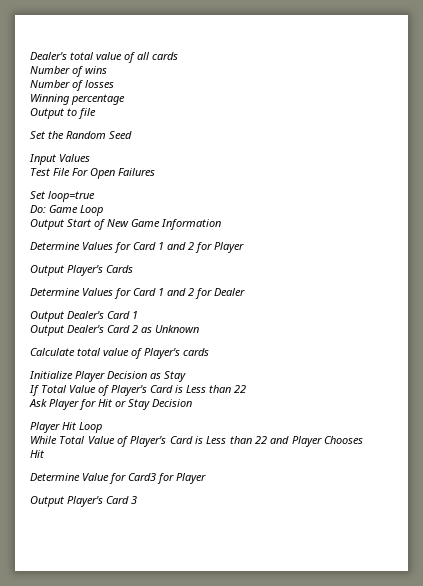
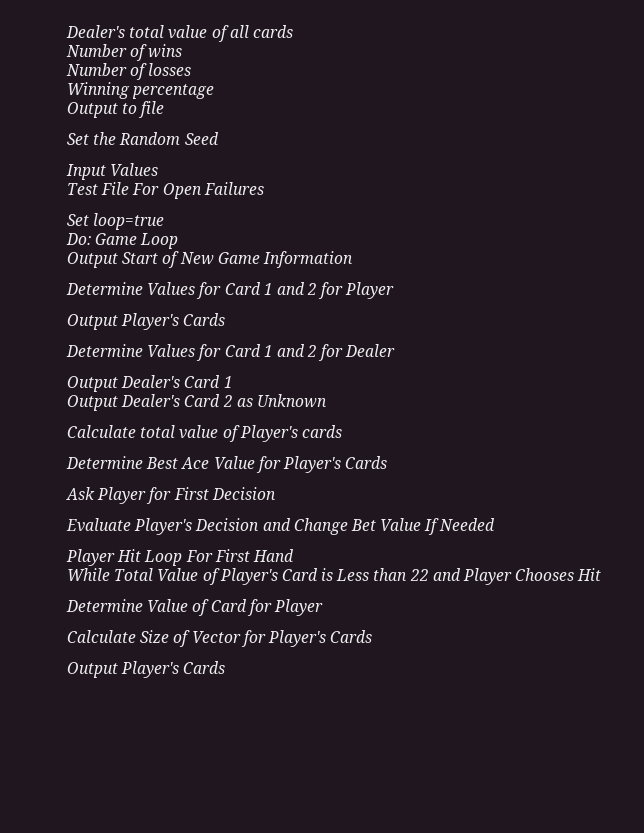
- Initialize Player Decision as Stay
- If Total Value of Player's Card is Less than 22
- Ask Player for Hit or Stay Decision
+ Determine Best Ace Value for Player's Cards
+ Ask Player for First Decision
+ Evaluate Player's Decision and Change Bet Value If Needed
- Player Hit Loop
+ Player Hit Loop For First Hand
- Determine Value for Card3 for Player
- Output Player's Card 3
+ Determine Value of Card for Player
+ Calculate Size of Vector for Player's Cards
+ Output Player's Cards

